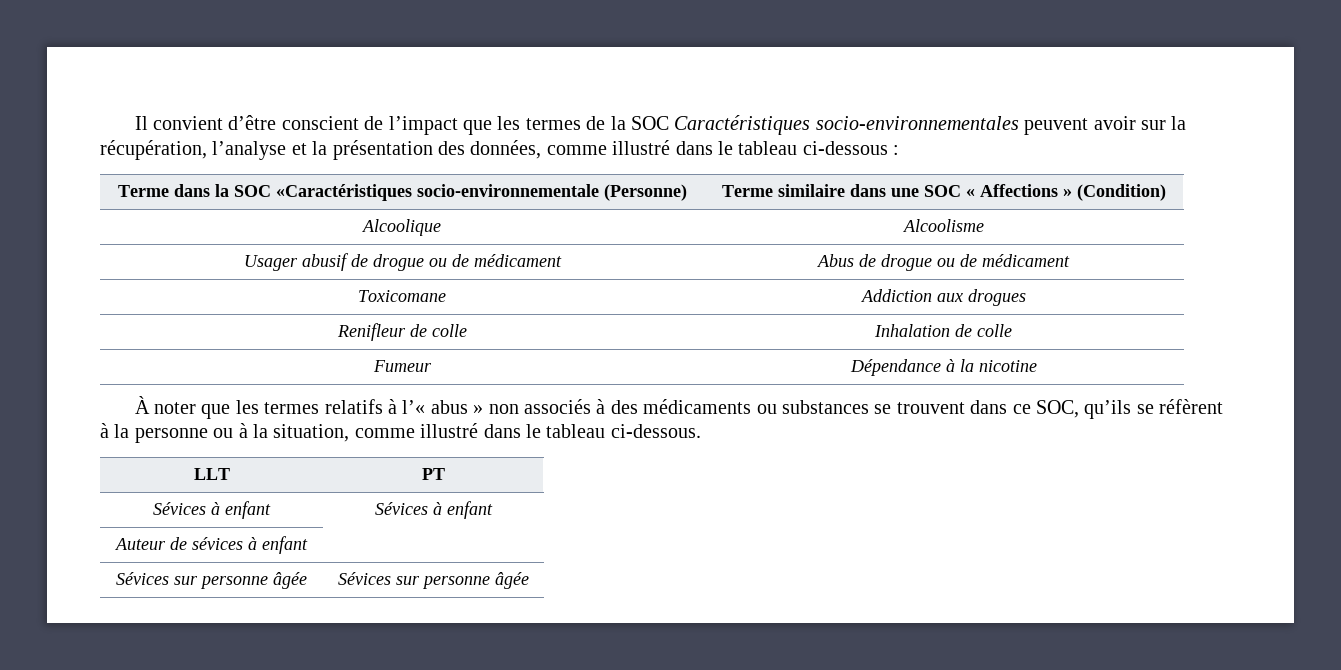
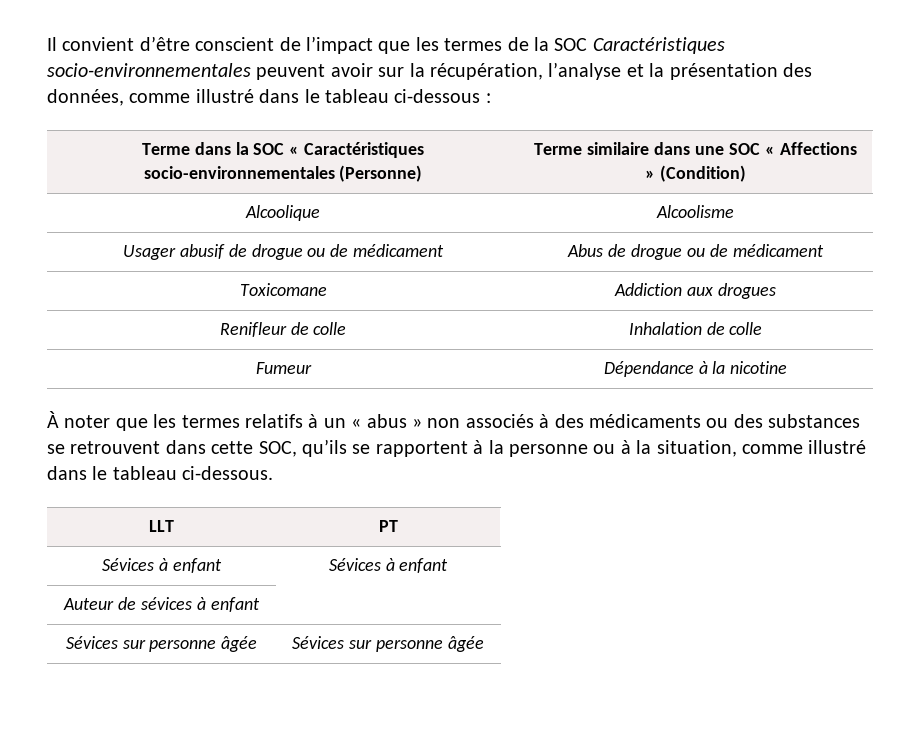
- Terme dans la SOC «Caractéristiques socio-environnementale (Personne) | Terme similaire dans une SOC « Affections » (Condition)
+ Terme dans la SOC « Caractéristiques socio-environnementales (Personne) | Terme similaire dans une SOC « Affections » (Condition)
- À noter que les termes relatifs à l’« abus » non associés à des médicaments ou substances se trouvent dans ce SOC, qu’ils se réfèrent à la personne ou à la situation, comme illustré dans le tableau ci-dessous.
+ À noter que les termes relatifs à un « abus » non associés à des médicaments ou des substances se retrouvent dans cette SOC, qu’ils se rapportent à la personne ou à la situation, comme illustré dans le tableau ci-dessous.

